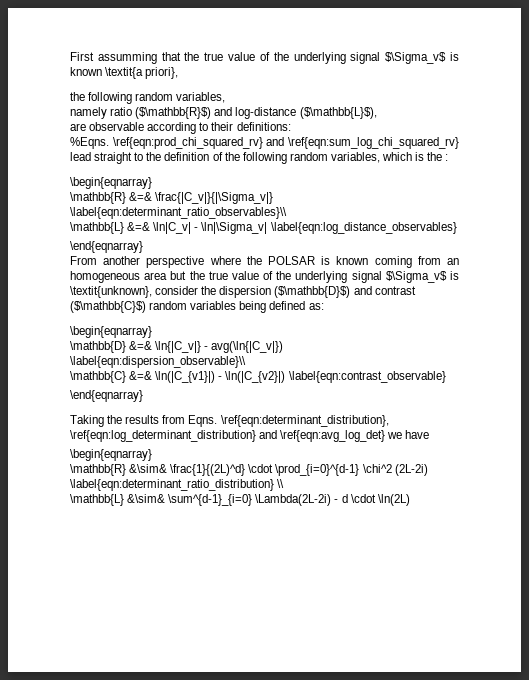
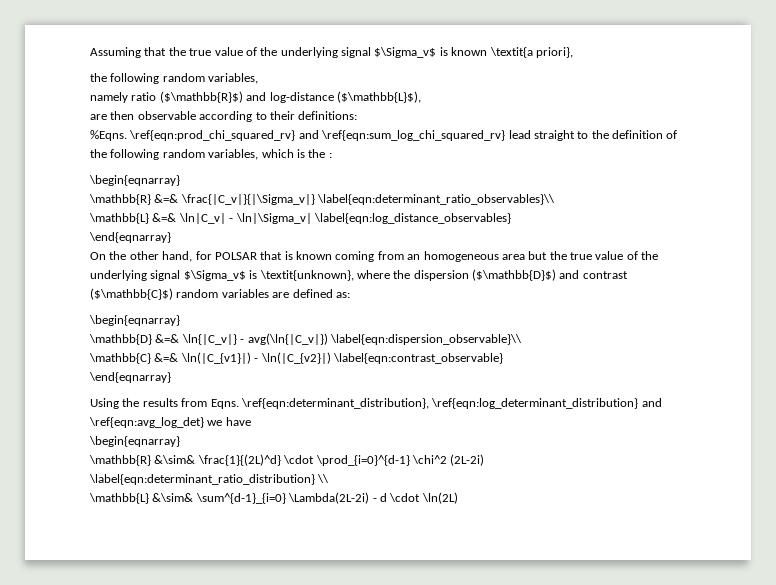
- First assumming that the true value of the underlying signal $\Sigma_v$ is known \textit{a priori},
+ Assuming that the true value of the underlying signal $\Sigma_v$ is known \textit{a priori},
- are observable according to their definitions:
+ are then observable according to their definitions:
- From another perspective where the POLSAR is known coming from an homogeneous area but the true value of the underlying signal $\Sigma_v$ is \textit{unknown}, consider the dispersion ($\mathbb{D}$) and contrast ($\mathbb{C}$) random variables being defined as:
+ On the other hand, for POLSAR that is known coming from an homogeneous area but the true value of the underlying signal $\Sigma_v$ is \textit{unknown}, where the dispersion ($\mathbb{D}$) and contrast ($\mathbb{C}$) random variables are defined as:
- Taking the results from Eqns.
+ Using the results from Eqns.

